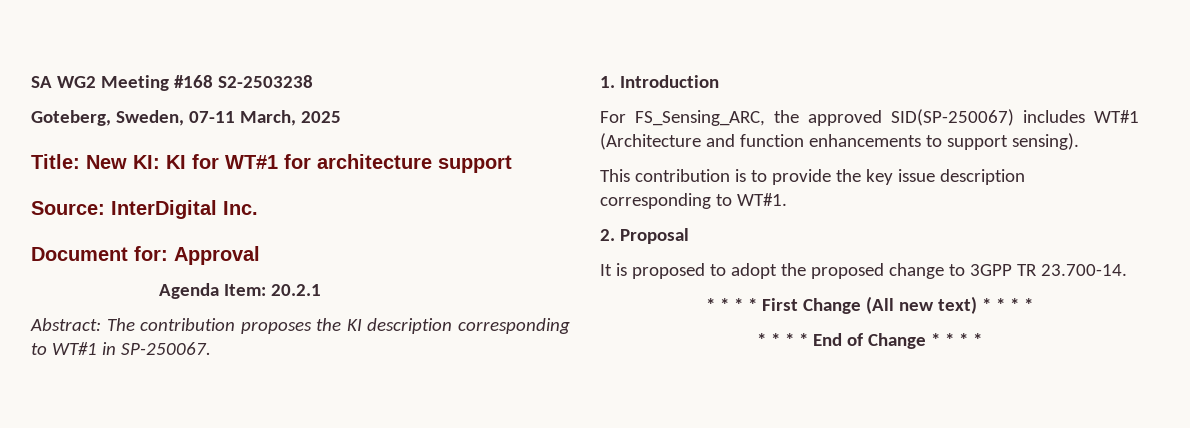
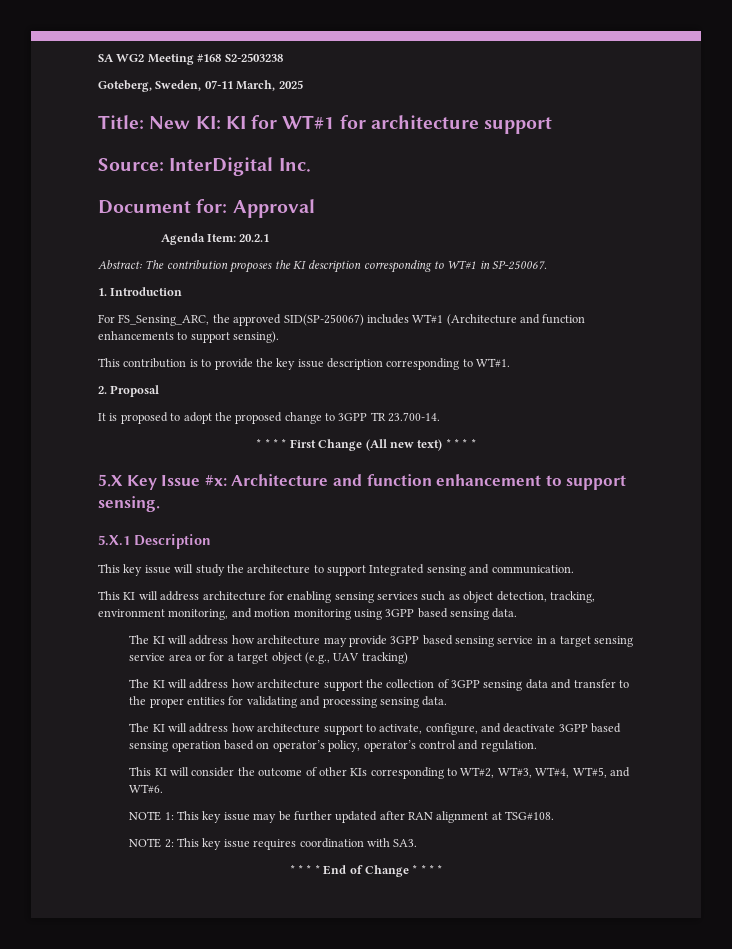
+ 5.X Key Issue #x: Architecture and function enhancement to support sensing.
+ 5.X.1 Description
+ This key issue will study the architecture to support Integrated sensing and communication.
+ This KI will address architecture for enabling sensing services such as object detection, tracking, environment monitoring, and motion monitoring using 3GPP based sensing data.
+ The KI will address how architecture may provide 3GPP based sensing service in a target sensing service area or for a target object (e.g., UAV tracking)
+ The KI will address how architecture support the collection of 3GPP sensing data and transfer to the proper entities for validating and processing sensing data.
+ The KI will address how architecture support to activate, configure, and deactivate 3GPP based sensing operation based on operator’s policy, operator’s control and regulation.
+ This KI will consider the outcome of other KIs corresponding to WT#2, WT#3, WT#4, WT#5, and WT#6.
+ NOTE 1: This key issue may be further updated after RAN alignment at TSG#108.
+ NOTE 2: This key issue requires coordination with SA3.

